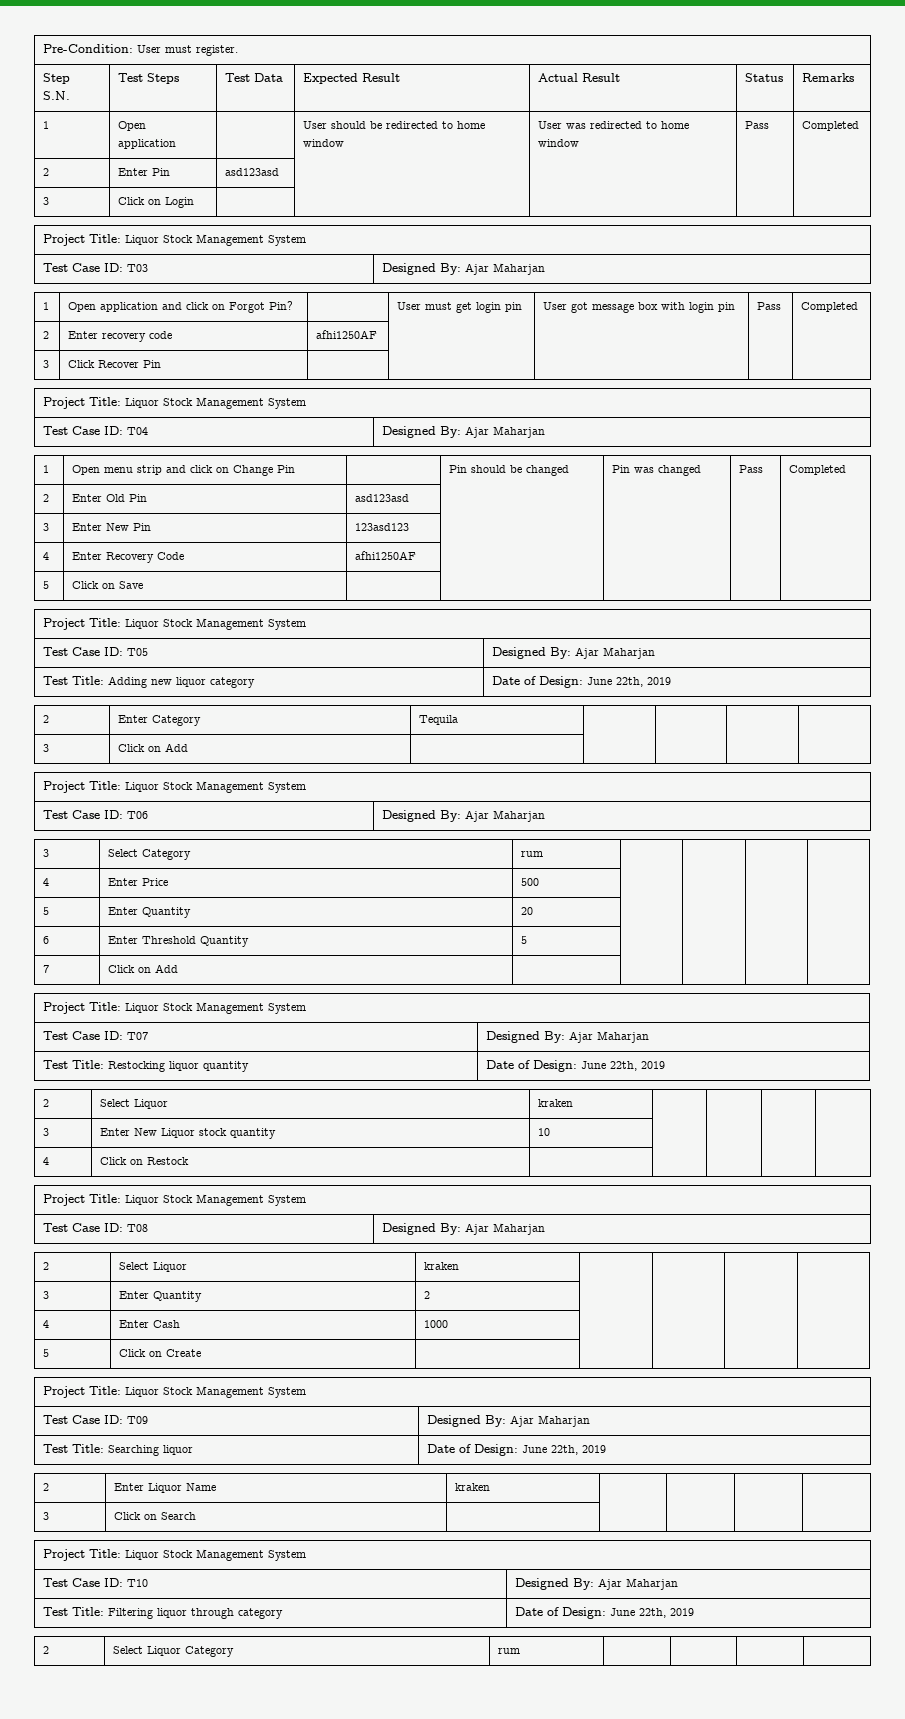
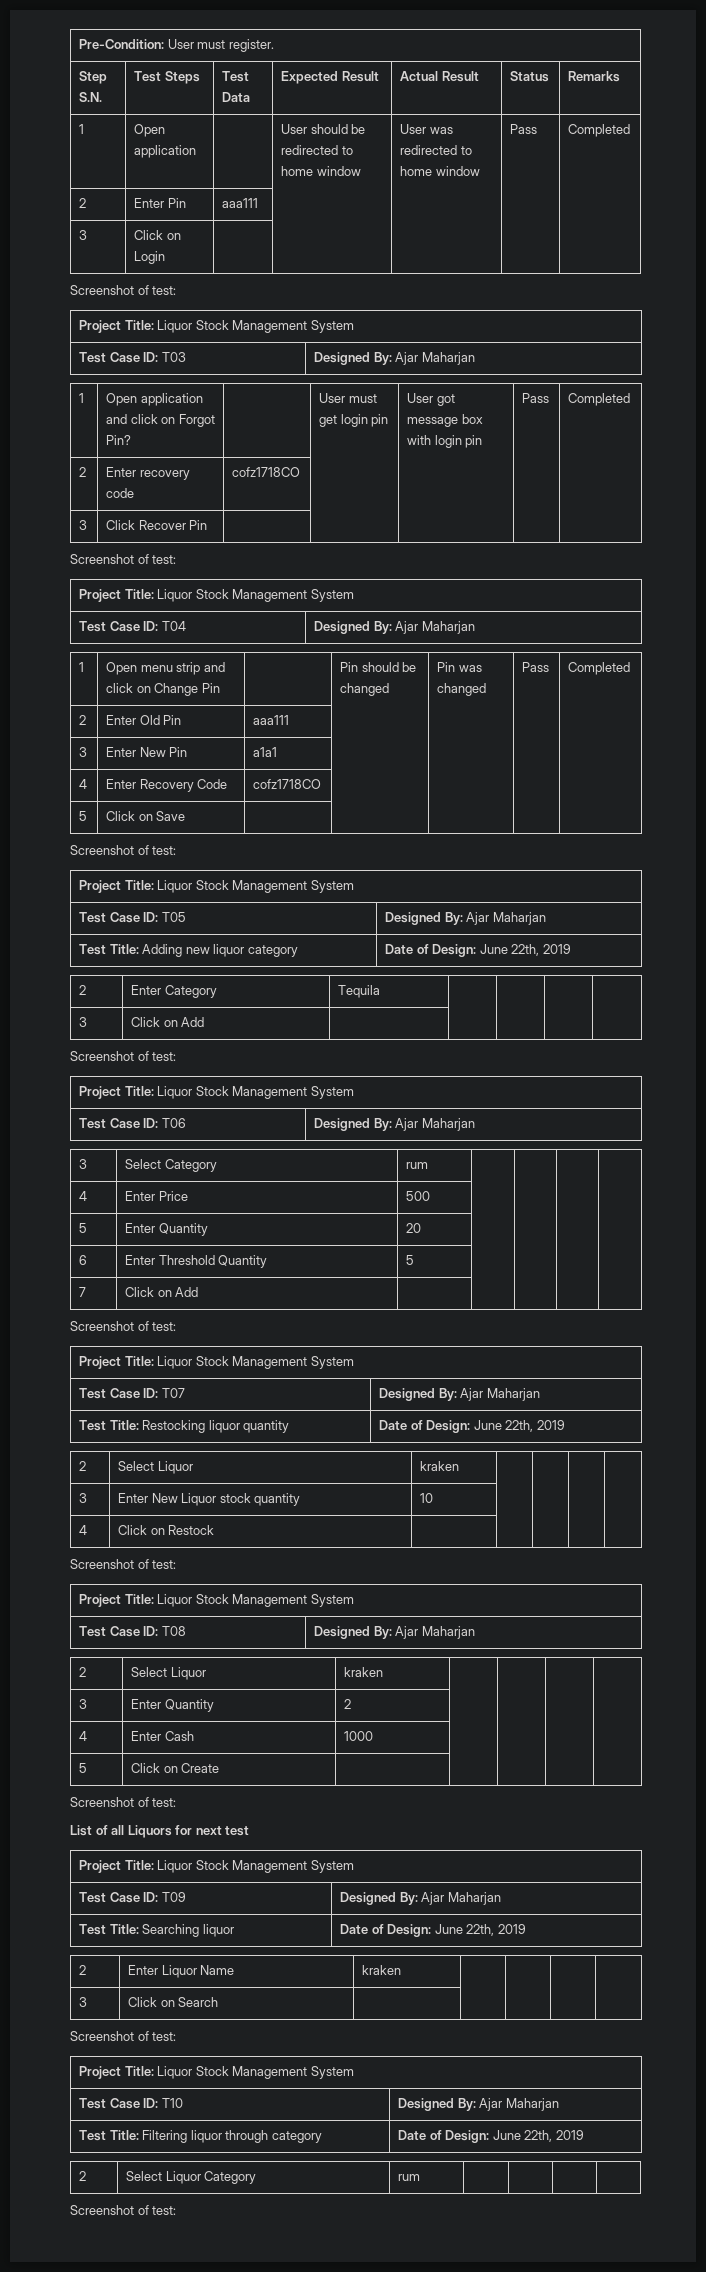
- 2 | Enter Pin | asd123asd | | | |
+ 2 | Enter Pin | aaa111 | | | |
  3 | Click on Login | | | | |
+ Screenshot of test:
- 2 | Enter recovery code | afhi1250AF | | | |
+ 2 | Enter recovery code | cofz1718CO | | | |
  3 | Click Recover Pin | | | | |
+ Screenshot of test:
- 2 | Enter Old Pin | asd123asd | | | |
+ 2 | Enter Old Pin | aaa111 | | | |
- 3 | Enter New Pin | 123asd123 | | | |
+ 3 | Enter New Pin | a1a1 | | | |
- 4 | Enter Recovery Code | afhi1250AF | | | |
+ 4 | Enter Recovery Code | cofz1718CO | | | |
  5 | Click on Save | | | | |
+ Screenshot of test:
  3 | Click on Add | | | | |
+ Screenshot of test:
  7 | Click on Add | | | | |
+ Screenshot of test:
  4 | Click on Restock | | | | |
+ Screenshot of test:
  5 | Click on Create | | | | |
+ Screenshot of test:
+ List of all Liquors for next test
  3 | Click on Search | | | | |
+ Screenshot of test:
  2 | Select Liquor Category | rum | | | |
+ Screenshot of test:

